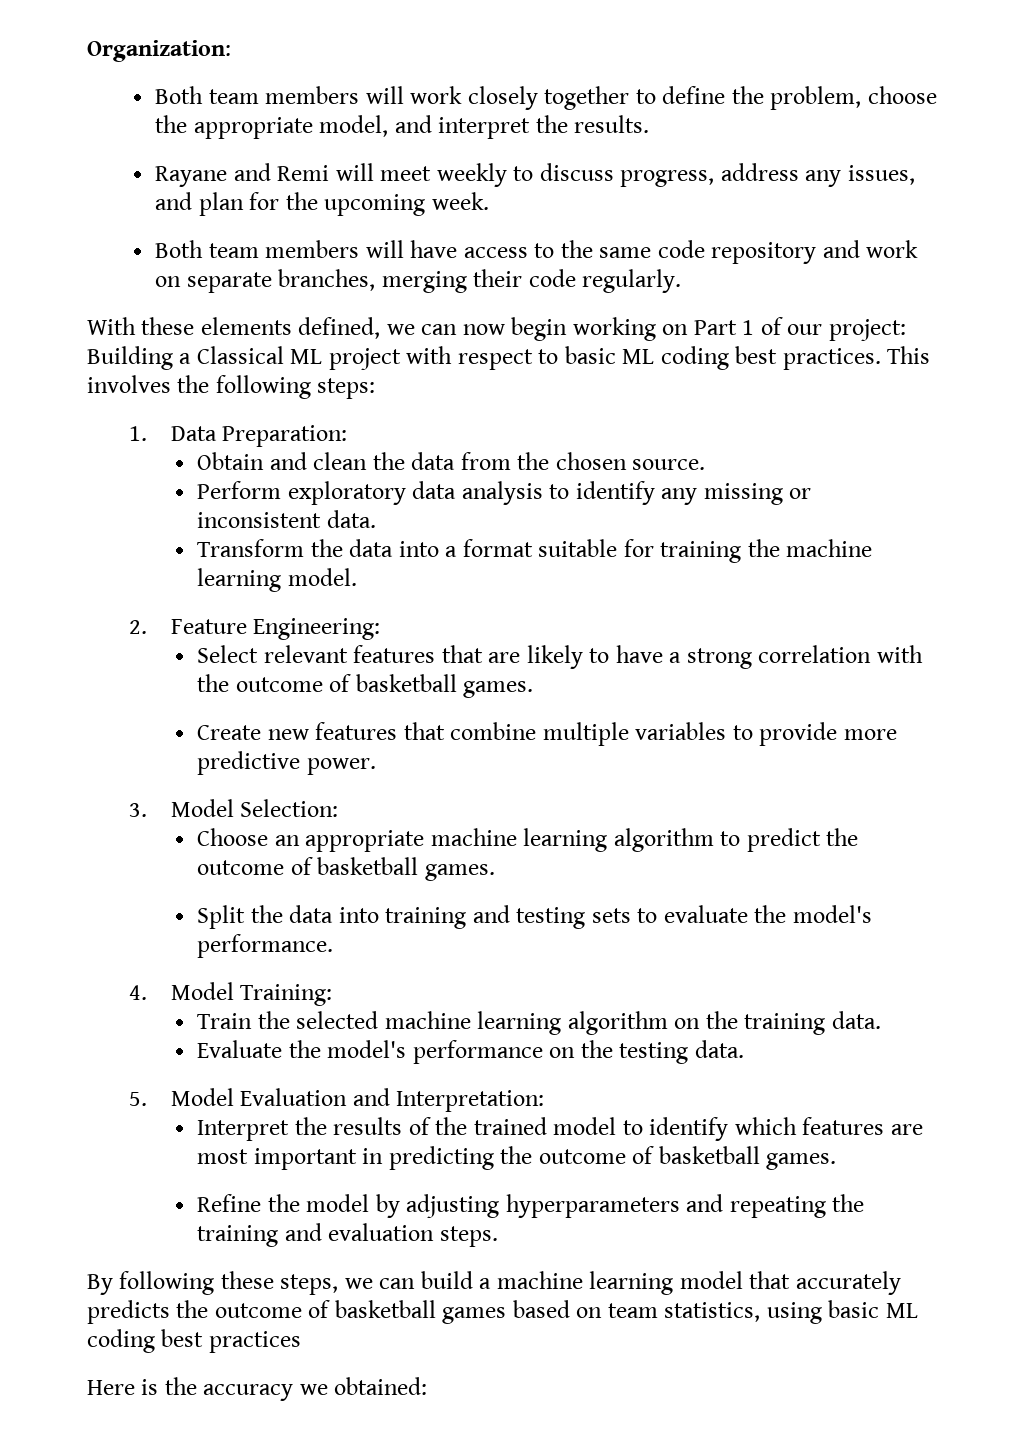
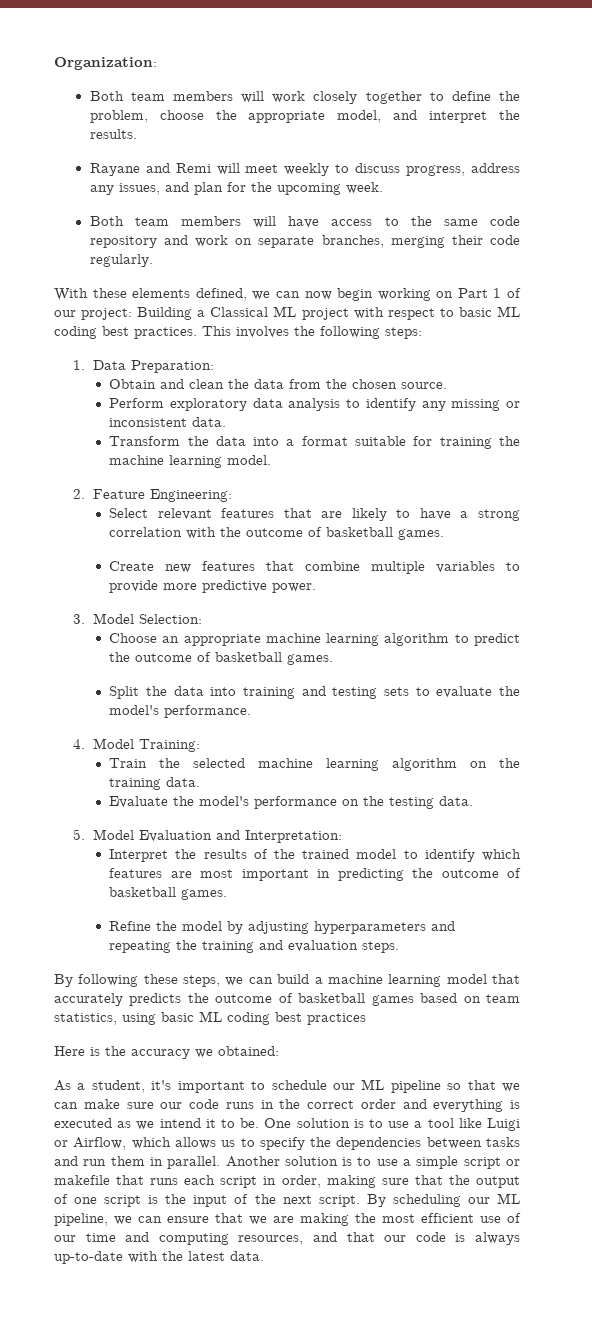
+ As a student, it's important to schedule our ML pipeline so that we can make sure our code runs in the correct order and everything is executed as we intend it to be. One solution is to use a tool like Luigi or Airflow, which allows us to specify the dependencies between tasks and run them in parallel. Another solution is to use a simple script or makefile that runs each script in order, making sure that the output of one script is the input of the next script. By scheduling our ML pipeline, we can ensure that we are making the most efficient use of our time and computing resources, and that our code is always up-to-date with the latest data.

